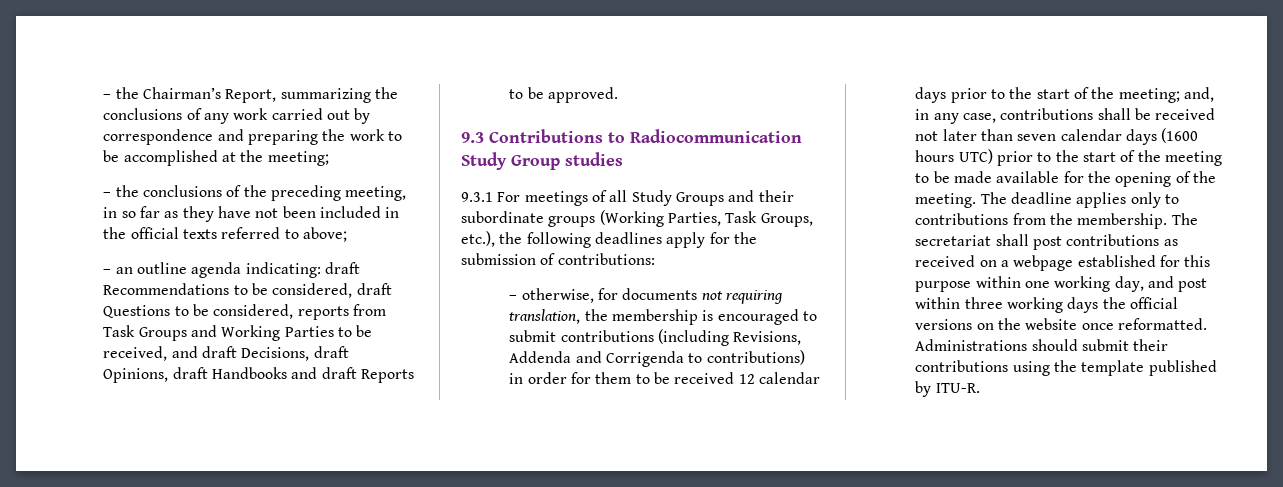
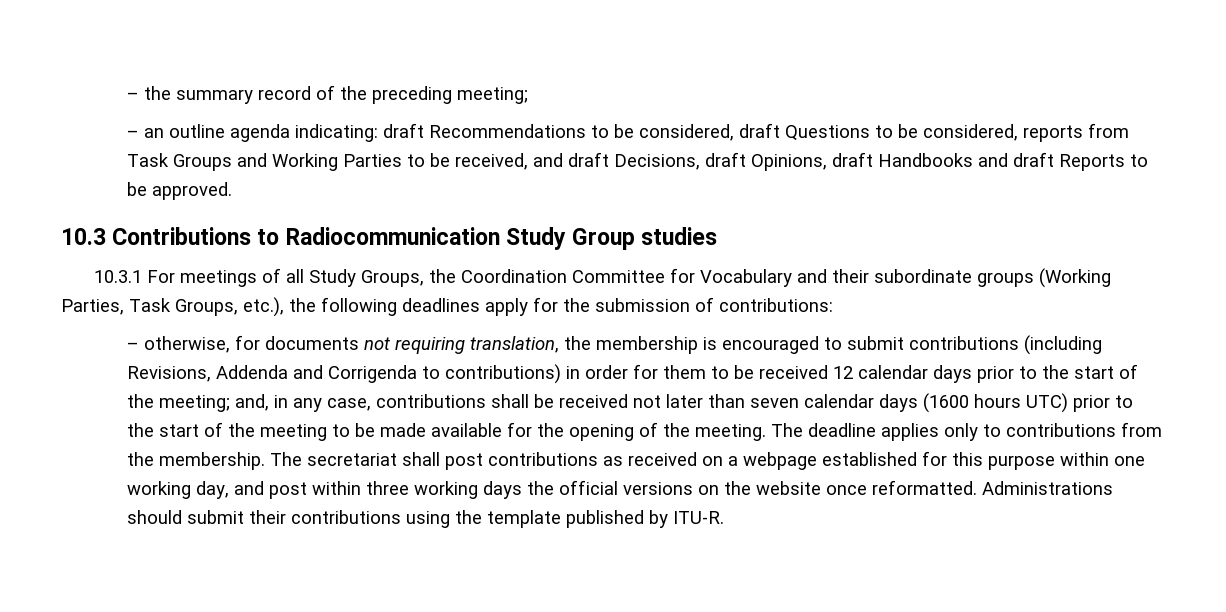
- – the Chairman’s Report, summarizing the conclusions of any work carried out by correspondence and preparing the work to be accomplished at the meeting;
- – the conclusions of the preceding meeting, in so far as they have not been included in the official texts referred to above;
+ – the summary record of the preceding meeting;
- 9.3 Contributions to Radiocommunication Study Group studies
+ 10.3 Contributions to Radiocommunication Study Group studies
- 9.3.1 For meetings of all Study Groups and their subordinate groups (Working Parties, Task Groups, etc.), the following deadlines apply for the submission of contributions:
+ 10.3.1 For meetings of all Study Groups, the Coordination Committee for Vocabulary and their subordinate groups (Working Parties, Task Groups, etc.), the following deadlines apply for the submission of contributions:

